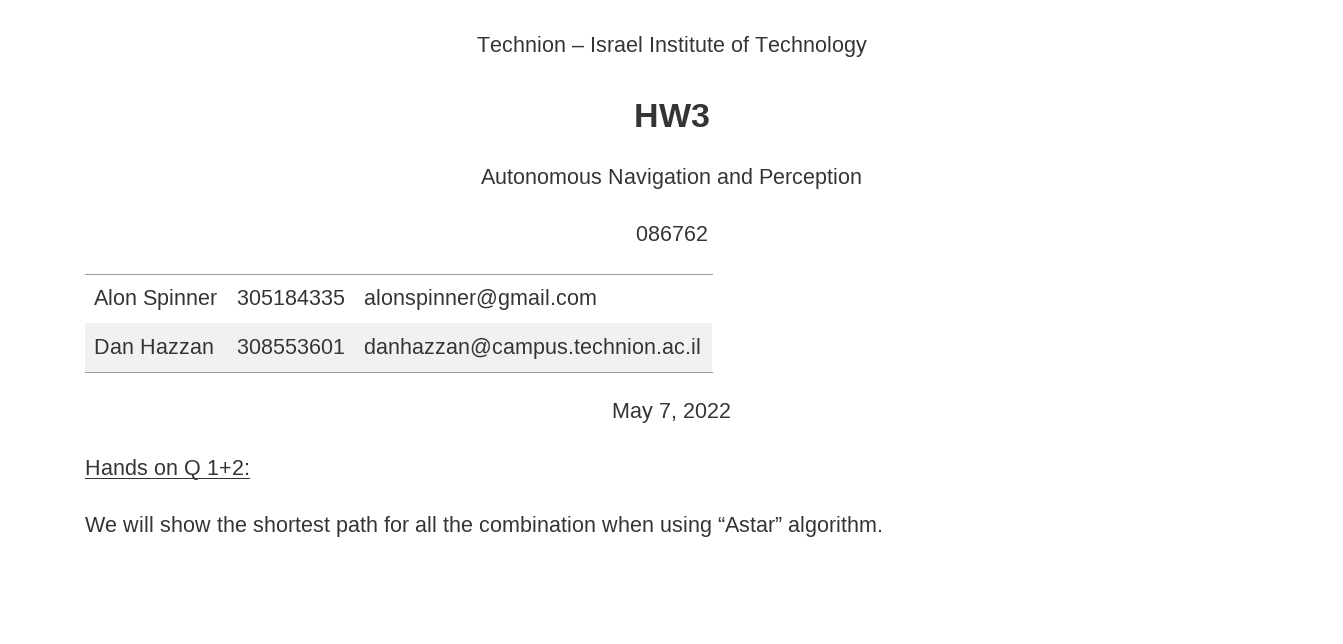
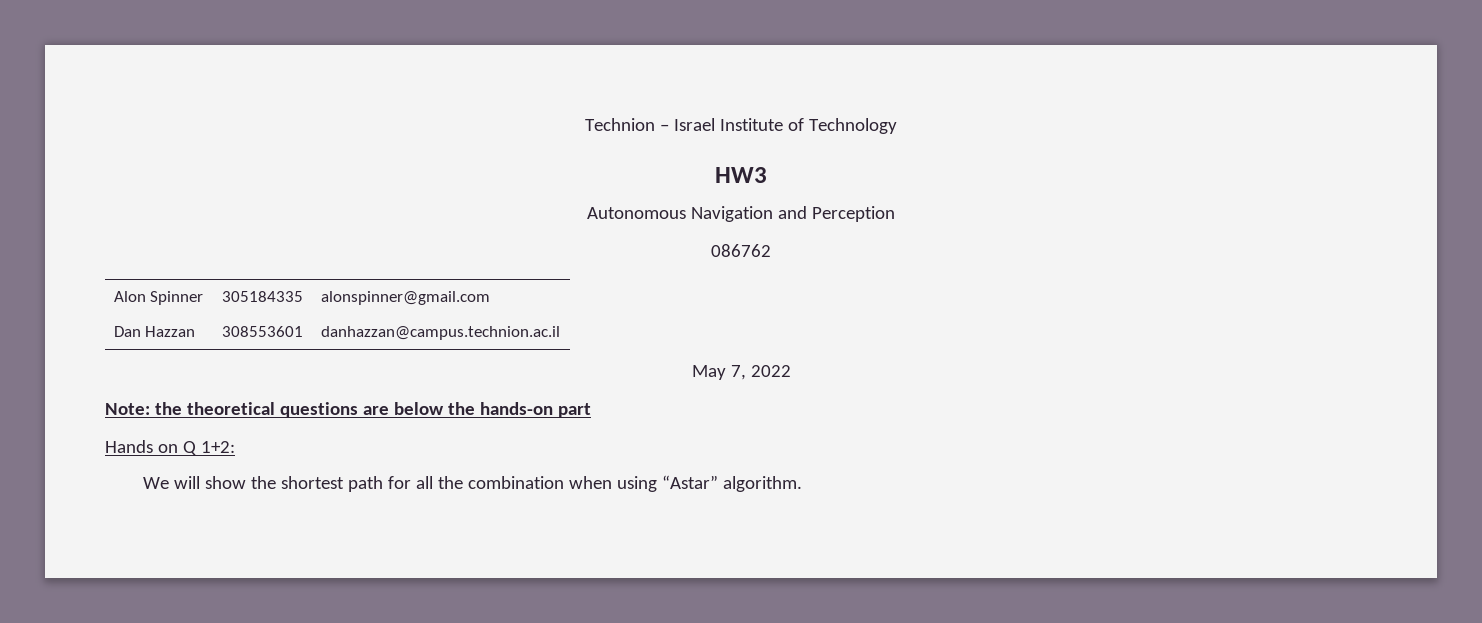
+ Note: the theoretical questions are below the hands-on part

